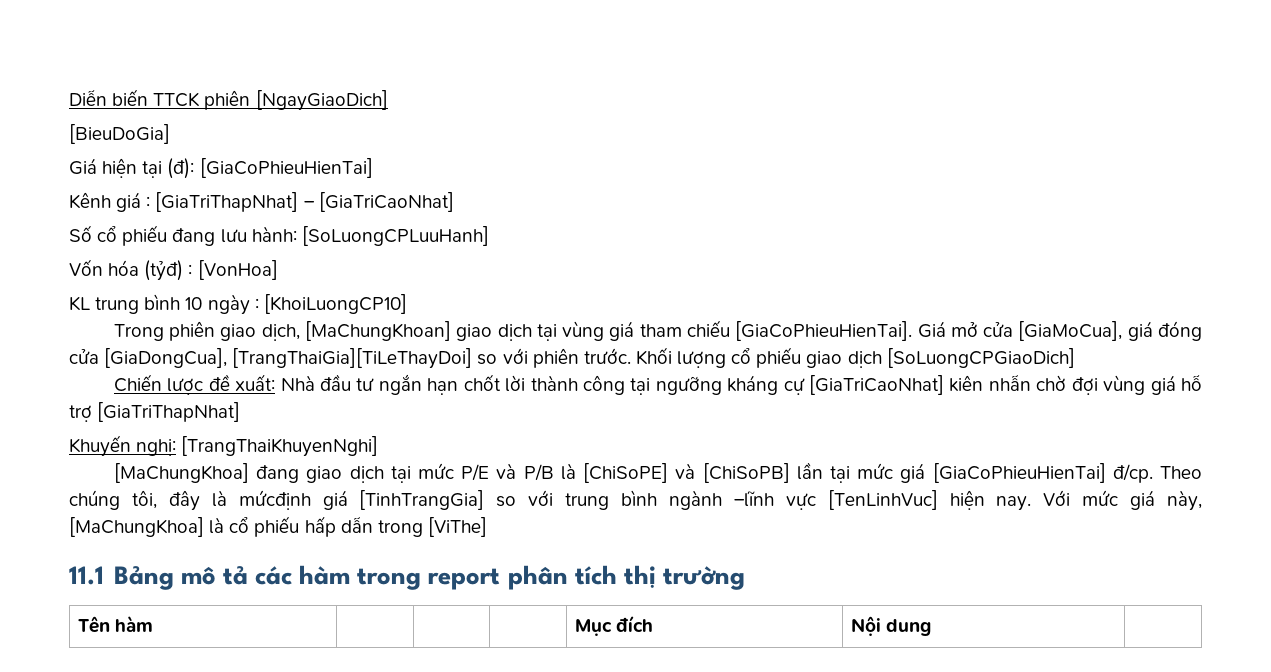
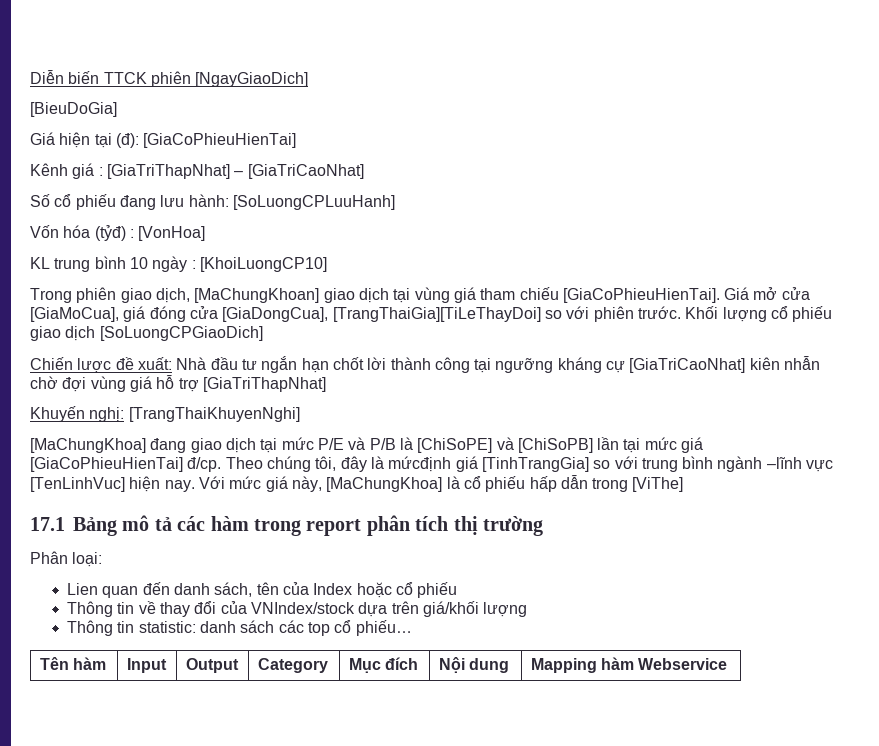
- 11.1 Bảng mô tả các hàm trong report phân tích thị trường
+ 17.1 Bảng mô tả các hàm trong report phân tích thị trường
+ Phân loại:
+ Lien quan đến danh sách, tên của Index hoặc cổ phiếu
+ Thông tin về thay đổi của VNIndex/stock dựa trên giá/khối lượng
+ Thông tin statistic: danh sách các top cổ phiếu…
- Tên hàm | | | | Mục đích | Nội dung |
+ Tên hàm | Input | Output | Category | Mục đích | Nội dung | Mapping hàm Webservice

